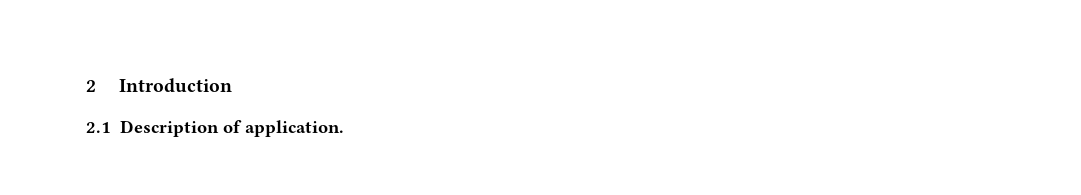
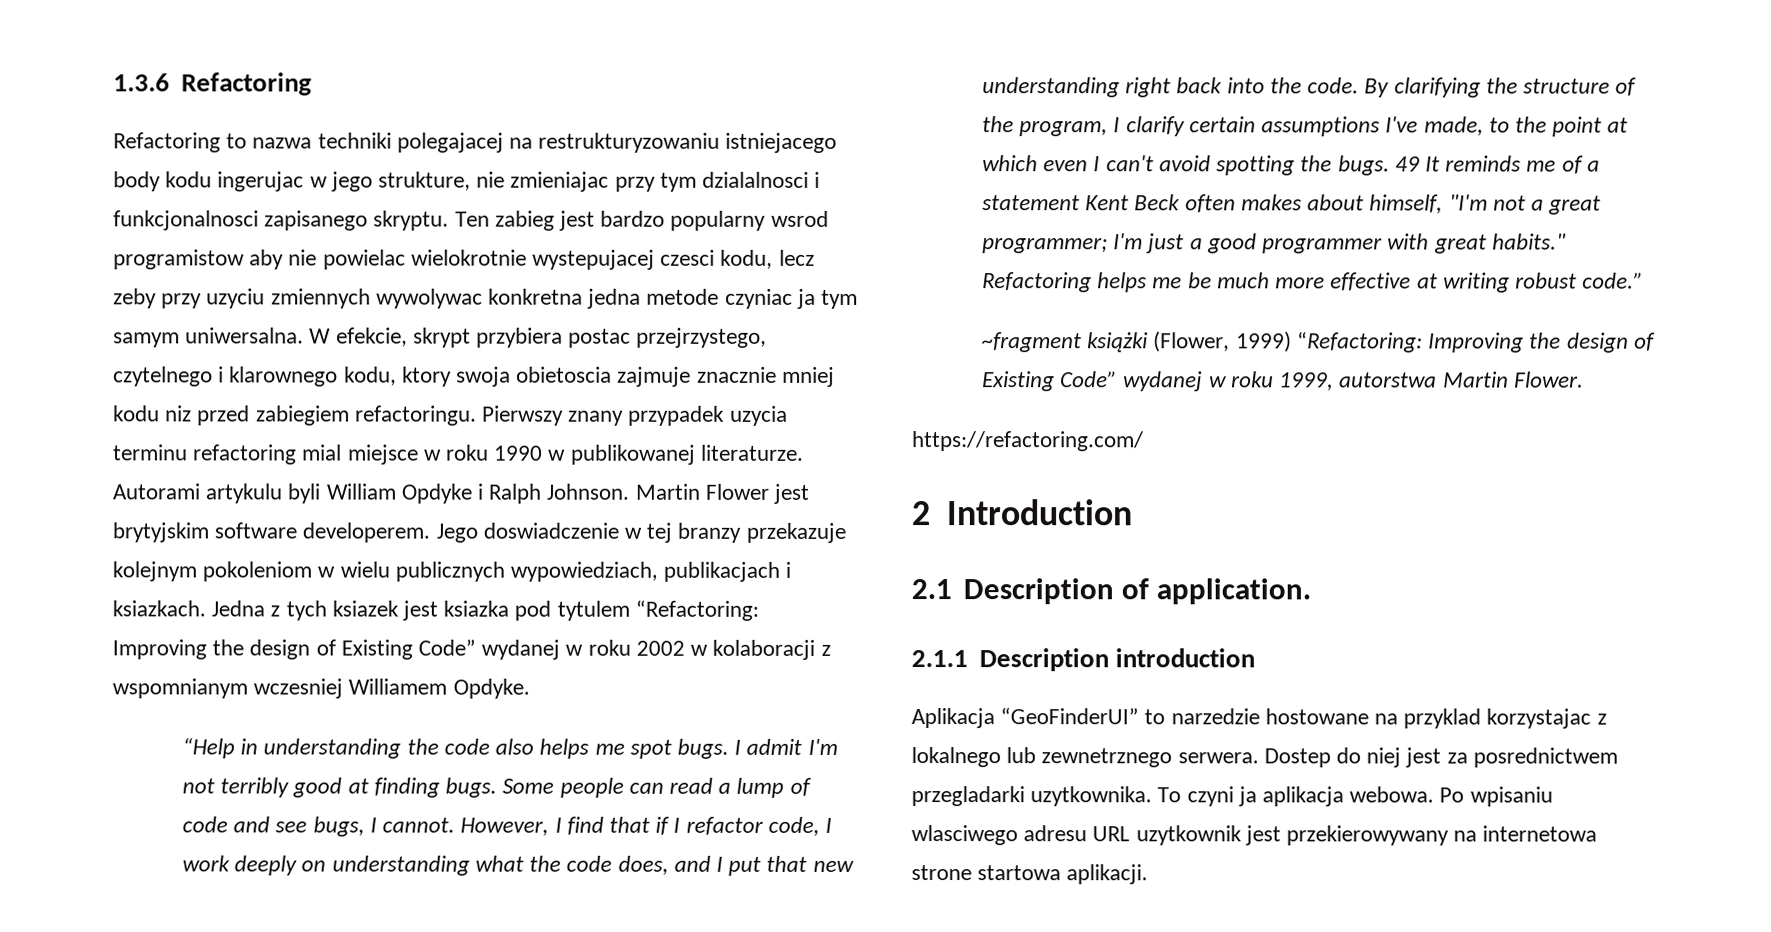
+ 1.3.6 Refactoring
+ Refactoring to nazwa techniki polegajacej na restrukturyzowaniu istniejacego body kodu ingerujac w jego strukture, nie zmieniajac przy tym dzialalnosci i funkcjonalnosci zapisanego skryptu. Ten zabieg jest bardzo popularny wsrod programistow aby nie powielac wielokrotnie wystepujacej czesci kodu, lecz zeby przy uzyciu zmiennych wywolywac konkretna jedna metode czyniac ja tym samym uniwersalna. W efekcie, skrypt przybiera postac przejrzystego, czytelnego i klarownego kodu, ktory swoja obietoscia zajmuje znacznie mniej kodu niz przed zabiegiem refactoringu. Pierwszy znany przypadek uzycia terminu refactoring mial miejsce w roku 1990 w publikowanej literaturze. Autorami artykulu byli William Opdyke i Ralph Johnson. Martin Flower jest brytyjskim software developerem. Jego doswiadczenie w tej branzy przekazuje kolejnym pokoleniom w wielu publicznych wypowiedziach, publikacjach i ksiazkach. Jedna z tych ksiazek jest ksiazka pod tytulem “Refactoring: Improving the design of Existing Code” wydanej w roku 2002 w kolaboracji z wspomnianym wczesniej Williamem Opdyke.
+ “Help in understanding the code also helps me spot bugs. I admit I'm not terribly good at finding bugs. Some people can read a lump of code and see bugs, I cannot. However, I find that if I refactor code, I work deeply on understanding what the code does, and I put that new understanding right back into the code. By clarifying the structure of the program, I clarify certain assumptions I've made, to the point at which even I can't avoid spotting the bugs. 49 It reminds me of a statement Kent Beck often makes about himself, "I'm not a great programmer; I'm just a good programmer with great habits." Refactoring helps me be much more effective at writing robust code.”
+ ~fragment książki (Flower, 1999) “Refactoring: Improving the design of Existing Code” wydanej w roku 1999, autorstwa Martin Flower.
+ https://refactoring.com/
+ 2.1.1 Description introduction
+ Aplikacja “GeoFinderUI” to narzedzie hostowane na przyklad korzystajac z lokalnego lub zewnetrznego serwera. Dostep do niej jest za posrednictwem przegladarki uzytkownika. To czyni ja aplikacja webowa. Po wpisaniu wlasciwego adresu URL uzytkownik jest przekierowywany na internetowa strone startowa aplikacji.

